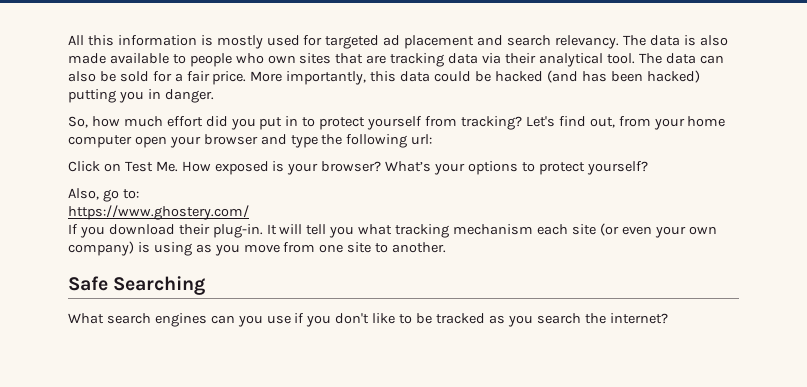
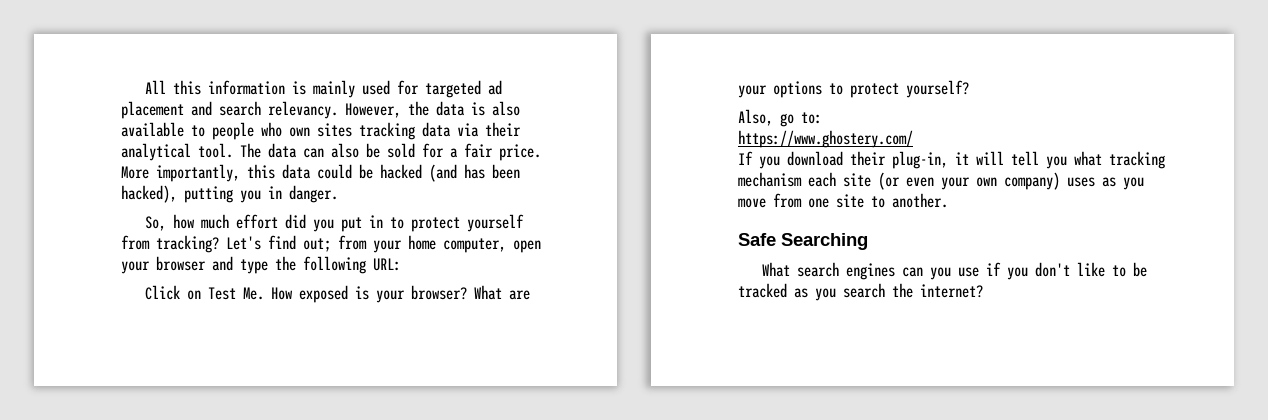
- All this information is mostly used for targeted ad placement and search relevancy.
+ All this information is mainly used for targeted ad placement and search relevancy.
- The data is also made available to people who own sites that are tracking data via their analytical tool.
+ However, the data is also available to people who own sites tracking data via their analytical tool.
- More importantly, this data could be hacked (and has been hacked) putting you in danger.
+ More importantly, this data could be hacked (and has been hacked), putting you in danger.
- Let's find out, from your home computer open your browser and type the following url:
+ Let's find out; from your home computer, open your browser and type the following URL:
- What’s your options to protect yourself?
+ What are your options to protect yourself?
- If you download their plug-in. It will tell you what tracking mechanism each site (or even your own company) is using as you move from one site to another.
+ If you download their plug-in, it will tell you what tracking mechanism each site (or even your own company) uses as you move from one site to another.

